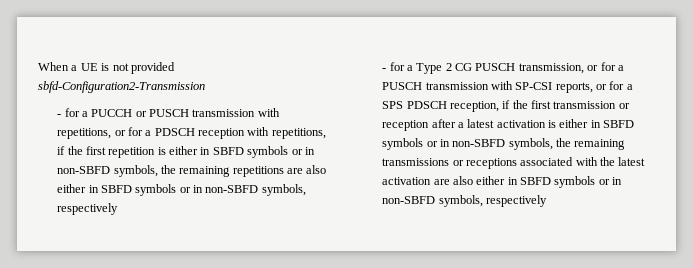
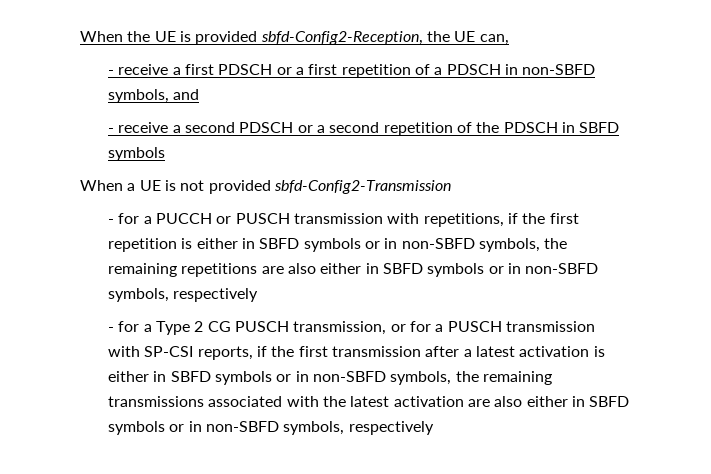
- When a UE is not provided sbfd-Configuration2-Transmission
+ When the UE is provided sbfd-Config2-Reception, the UE can,
+ - receive a first PDSCH or a first repetition of a PDSCH in non-SBFD symbols, and
+ - receive a second PDSCH or a second repetition of the PDSCH in SBFD symbols
+ When a UE is not provided sbfd-Config2-Transmission
- - for a PUCCH or PUSCH transmission with repetitions, or for a PDSCH reception with repetitions, if the first repetition is either in SBFD symbols or in non-SBFD symbols, the remaining repetitions are also either in SBFD symbols or in non-SBFD symbols, respectively
+ - for a PUCCH or PUSCH transmission with repetitions, if the first repetition is either in SBFD symbols or in non-SBFD symbols, the remaining repetitions are also either in SBFD symbols or in non-SBFD symbols, respectively
- - for a Type 2 CG PUSCH transmission, or for a PUSCH transmission with SP-CSI reports, or for a SPS PDSCH reception, if the first transmission or reception after a latest activation is either in SBFD symbols or in non-SBFD symbols, the remaining transmissions or receptions associated with the latest activation are also either in SBFD symbols or in non-SBFD symbols, respectively
+ - for a Type 2 CG PUSCH transmission, or for a PUSCH transmission with SP-CSI reports, if the first transmission after a latest activation is either in SBFD symbols or in non-SBFD symbols, the remaining transmissions associated with the latest activation are also either in SBFD symbols or in non-SBFD symbols, respectively

